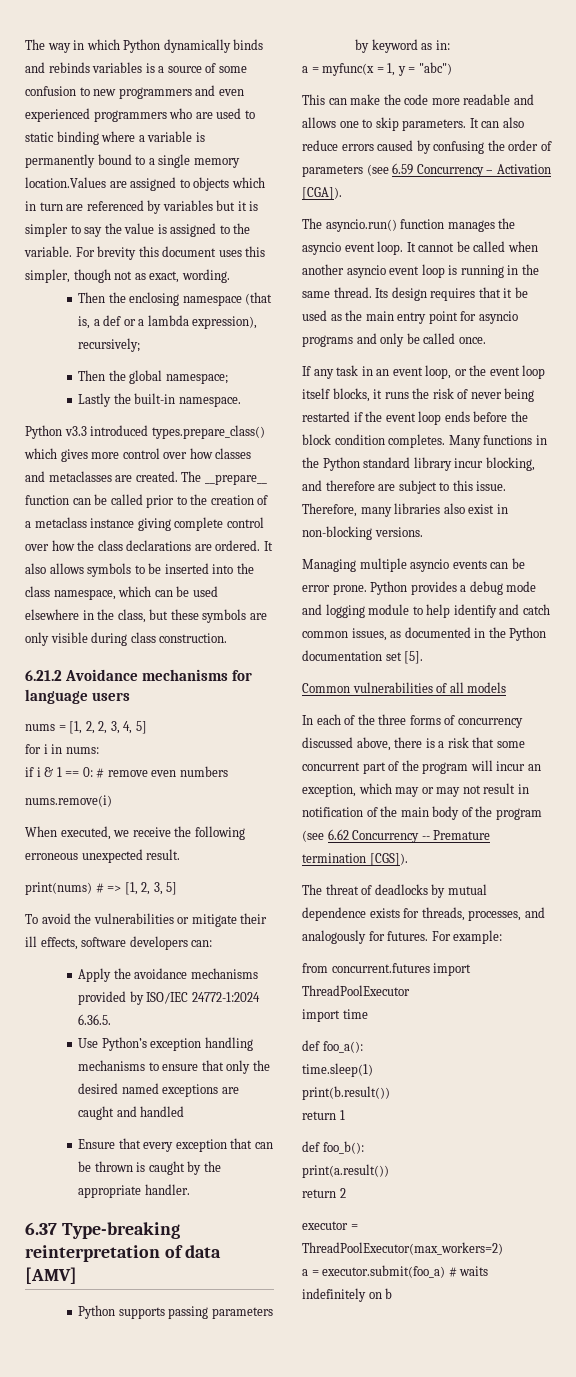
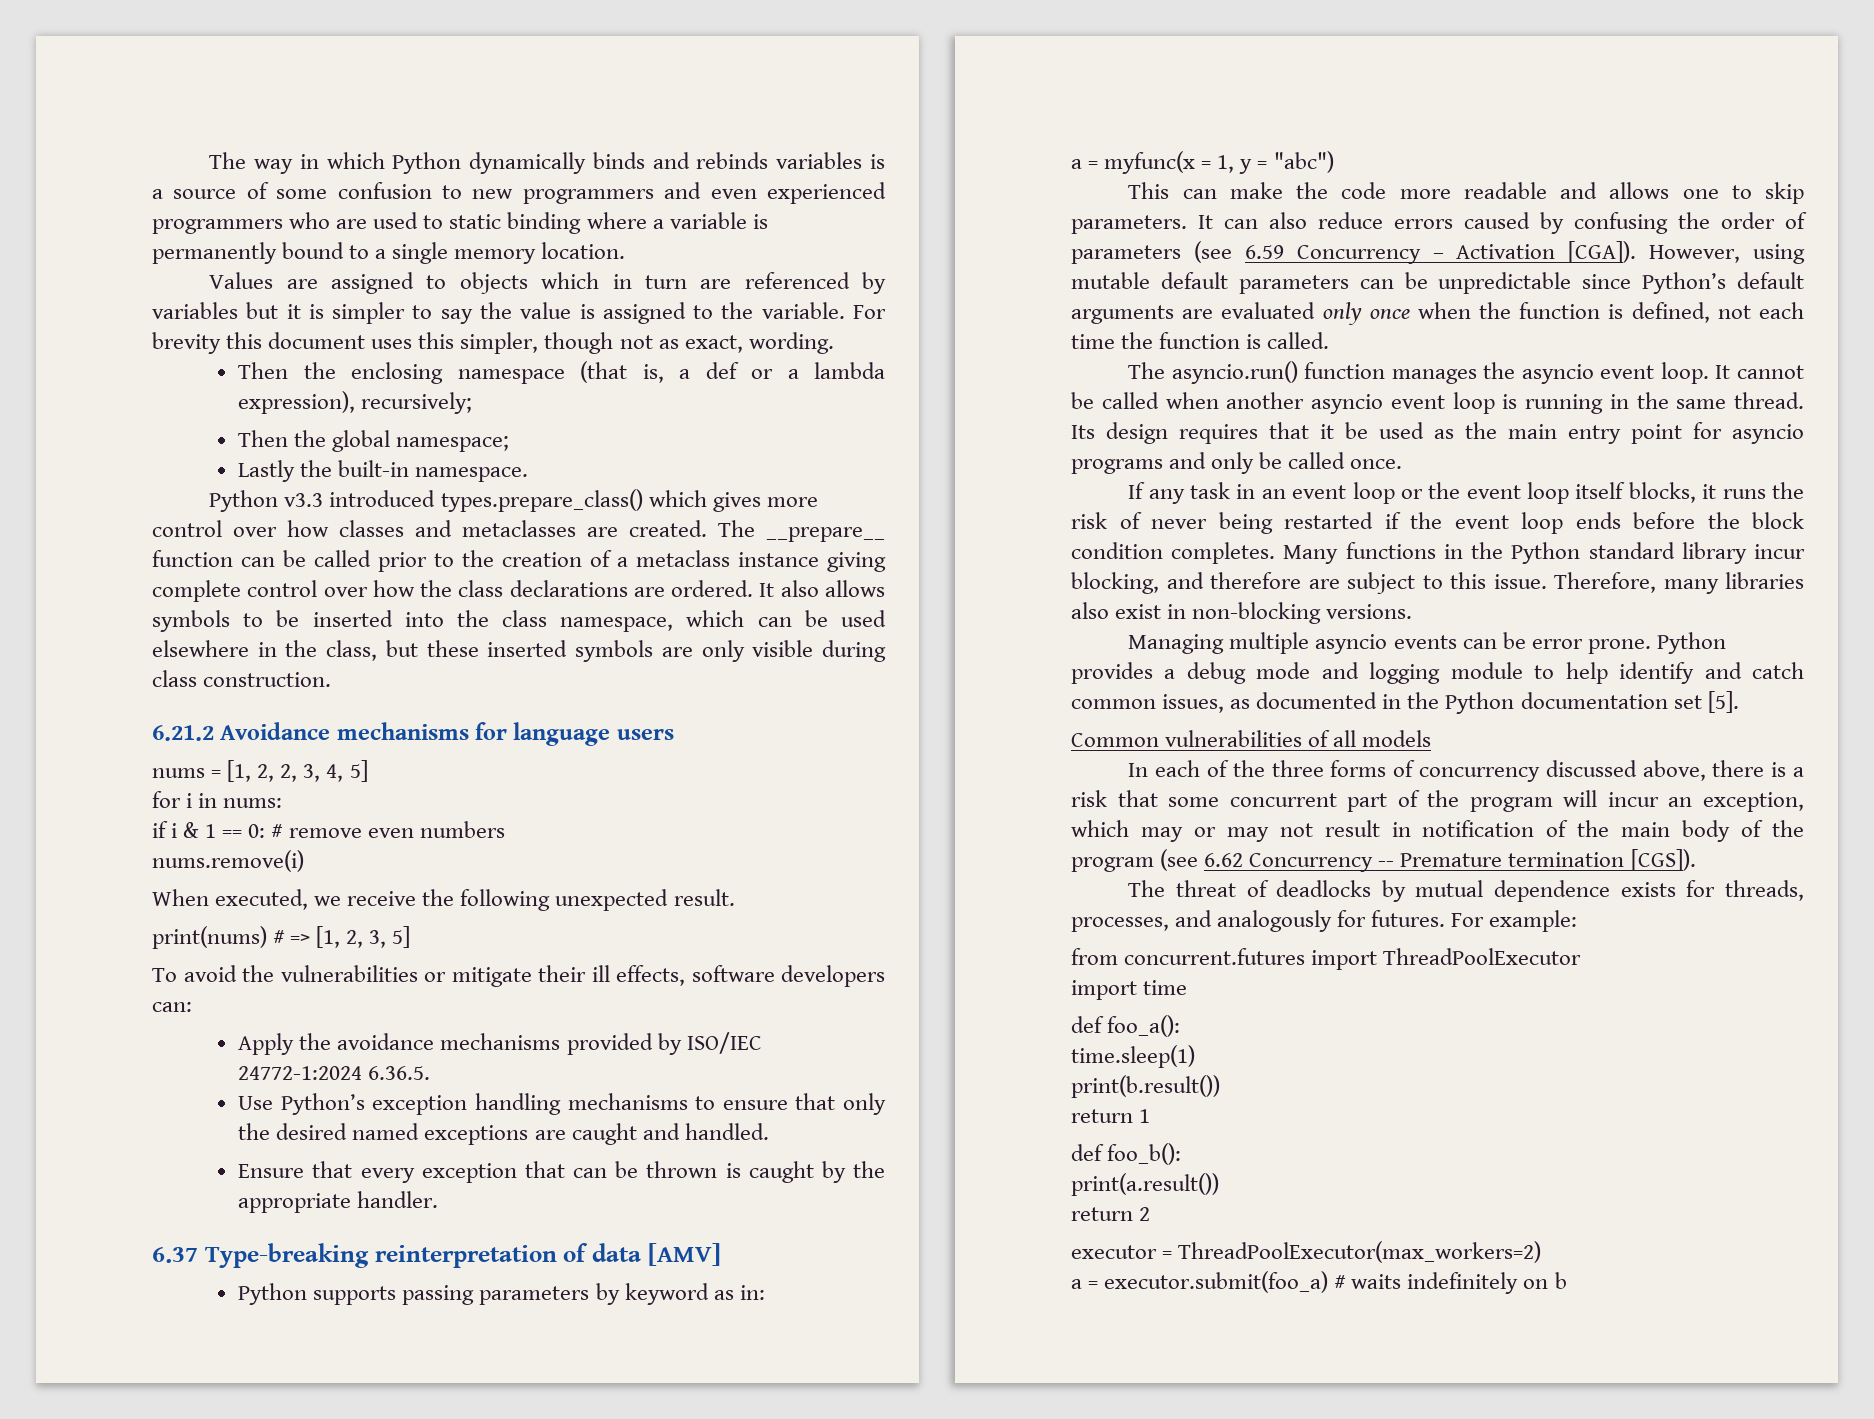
- The way in which Python dynamically binds and rebinds variables is a source of some confusion to new programmers and even experienced programmers who are used to static binding where a variable is permanently bound to a single memory location.Values are assigned to objects which in turn are referenced by variables but it is simpler to say the value is assigned to the variable.
+ The way in which Python dynamically binds and rebinds variables is a source of some confusion to new programmers and even experienced programmers who are used to static binding where a variable is permanently bound to a single memory location.
+ Values are assigned to objects which in turn are referenced by variables but it is simpler to say the value is assigned to the variable.
- It also allows symbols to be inserted into the class namespace, which can be used elsewhere in the class, but these symbols are only visible during class construction.
+ It also allows symbols to be inserted into the class namespace, which can be used elsewhere in the class, but these inserted symbols are only visible during class construction.
- When executed, we receive the following erroneous unexpected result.
+ When executed, we receive the following unexpected result.
- Use Python’s exception handling mechanisms to ensure that only the desired named exceptions are caught and handled
+ Use Python’s exception handling mechanisms to ensure that only the desired named exceptions are caught and handled.
+ However, using mutable default parameters can be unpredictable since Python’s default arguments are evaluated only once when the function is defined, not each time the function is called.
- If any task in an event loop, or the event loop itself blocks, it runs the risk of never being restarted if the event loop ends before the block condition completes.
+ If any task in an event loop or the event loop itself blocks, it runs the risk of never being restarted if the event loop ends before the block condition completes.

